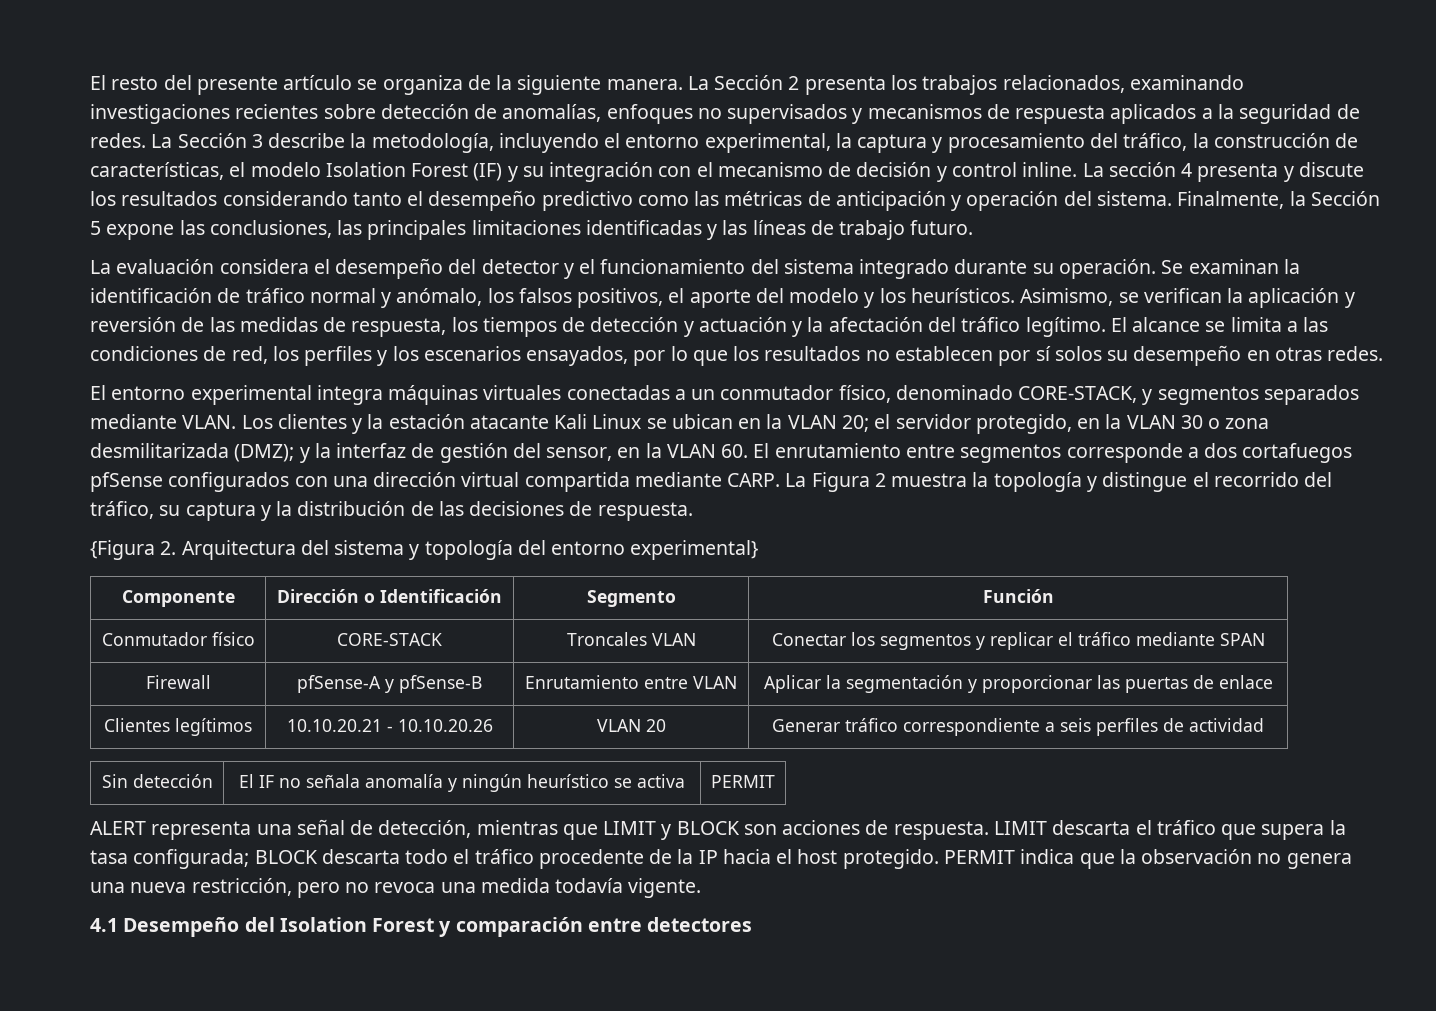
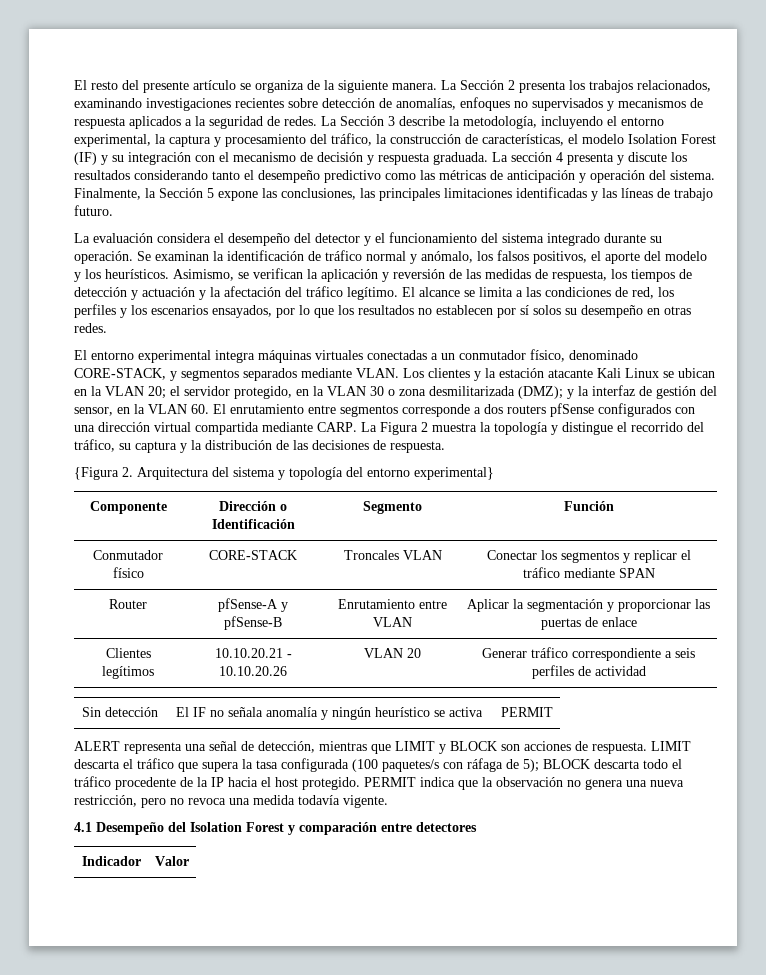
- La Sección 3 describe la metodología, incluyendo el entorno experimental, la captura y procesamiento del tráfico, la construcción de características, el modelo Isolation Forest (IF) y su integración con el mecanismo de decisión y control inline.
+ La Sección 3 describe la metodología, incluyendo el entorno experimental, la captura y procesamiento del tráfico, la construcción de características, el modelo Isolation Forest (IF) y su integración con el mecanismo de decisión y respuesta graduada.
- Los clientes y la estación atacante Kali Linux se ubican en la VLAN 20; el servidor protegido, en la VLAN 30 o zona desmilitarizada (DMZ); y la interfaz de gestión del sensor, en la VLAN 60. El enrutamiento entre segmentos corresponde a dos cortafuegos pfSense configurados con una dirección virtual compartida mediante CARP.
+ Los clientes y la estación atacante Kali Linux se ubican en la VLAN 20; el servidor protegido, en la VLAN 30 o zona desmilitarizada (DMZ); y la interfaz de gestión del sensor, en la VLAN 60. El enrutamiento entre segmentos corresponde a dos routers pfSense configurados con una dirección virtual compartida mediante CARP.
- Firewall | pfSense-A y pfSense-B | Enrutamiento entre VLAN | Aplicar la segmentación y proporcionar las puertas de enlace
+ Router | pfSense-A y pfSense-B | Enrutamiento entre VLAN | Aplicar la segmentación y proporcionar las puertas de enlace
- LIMIT descarta el tráfico que supera la tasa configurada; BLOCK descarta todo el tráfico procedente de la IP hacia el host protegido.
+ LIMIT descarta el tráfico que supera la tasa configurada (100 paquetes/s con ráfaga de 5); BLOCK descarta todo el tráfico procedente de la IP hacia el host protegido.
+ Indicador | Valor

